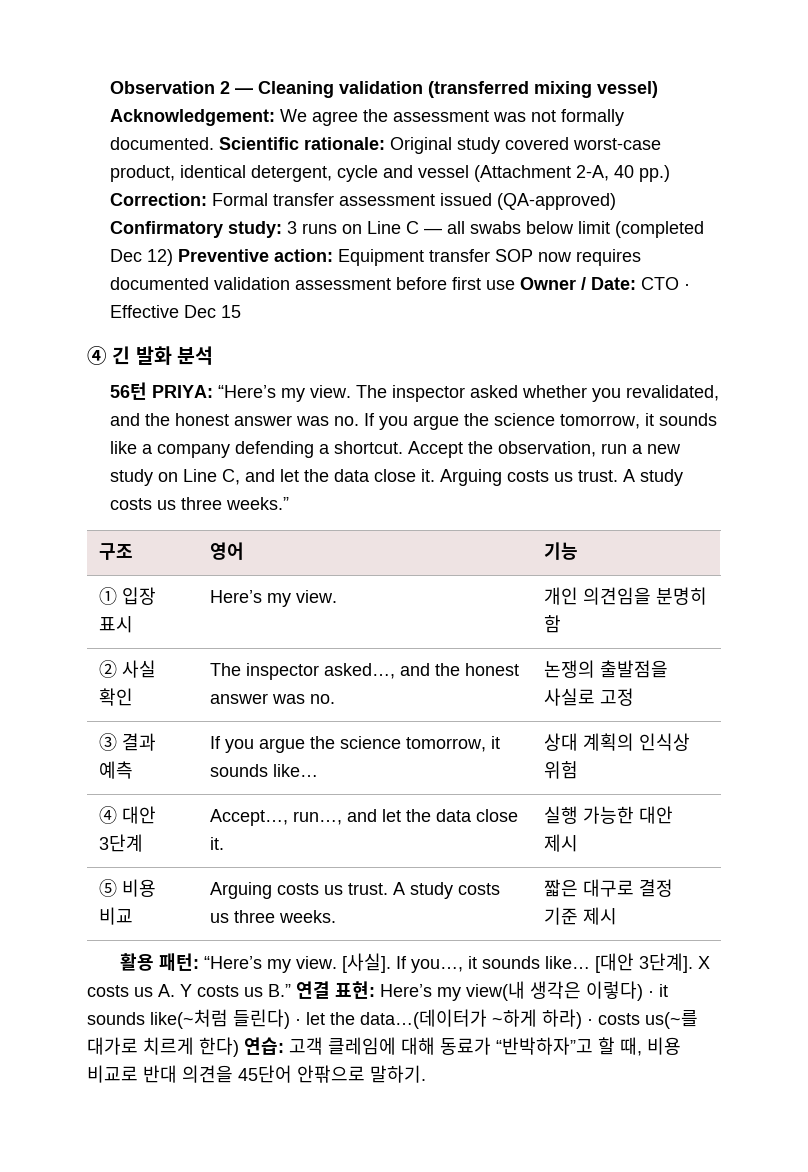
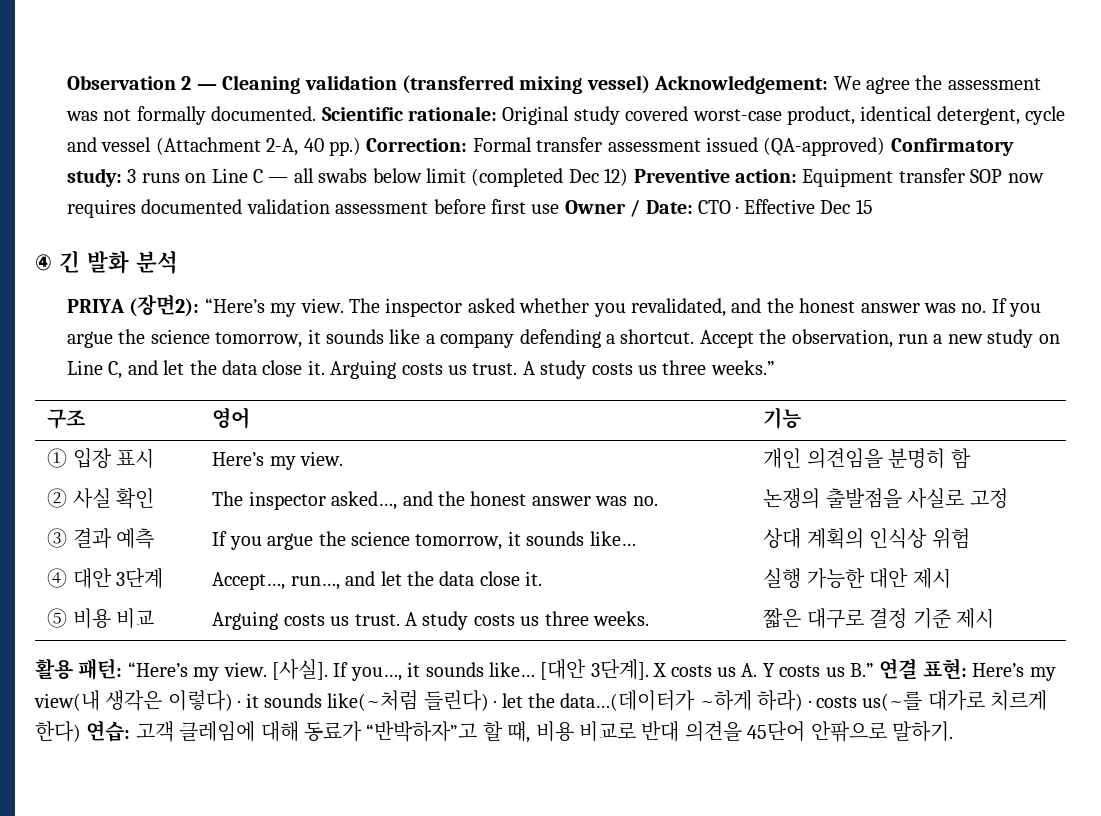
- 56턴 PRIYA: “Here’s my view.
+ PRIYA (장면2): “Here’s my view.

